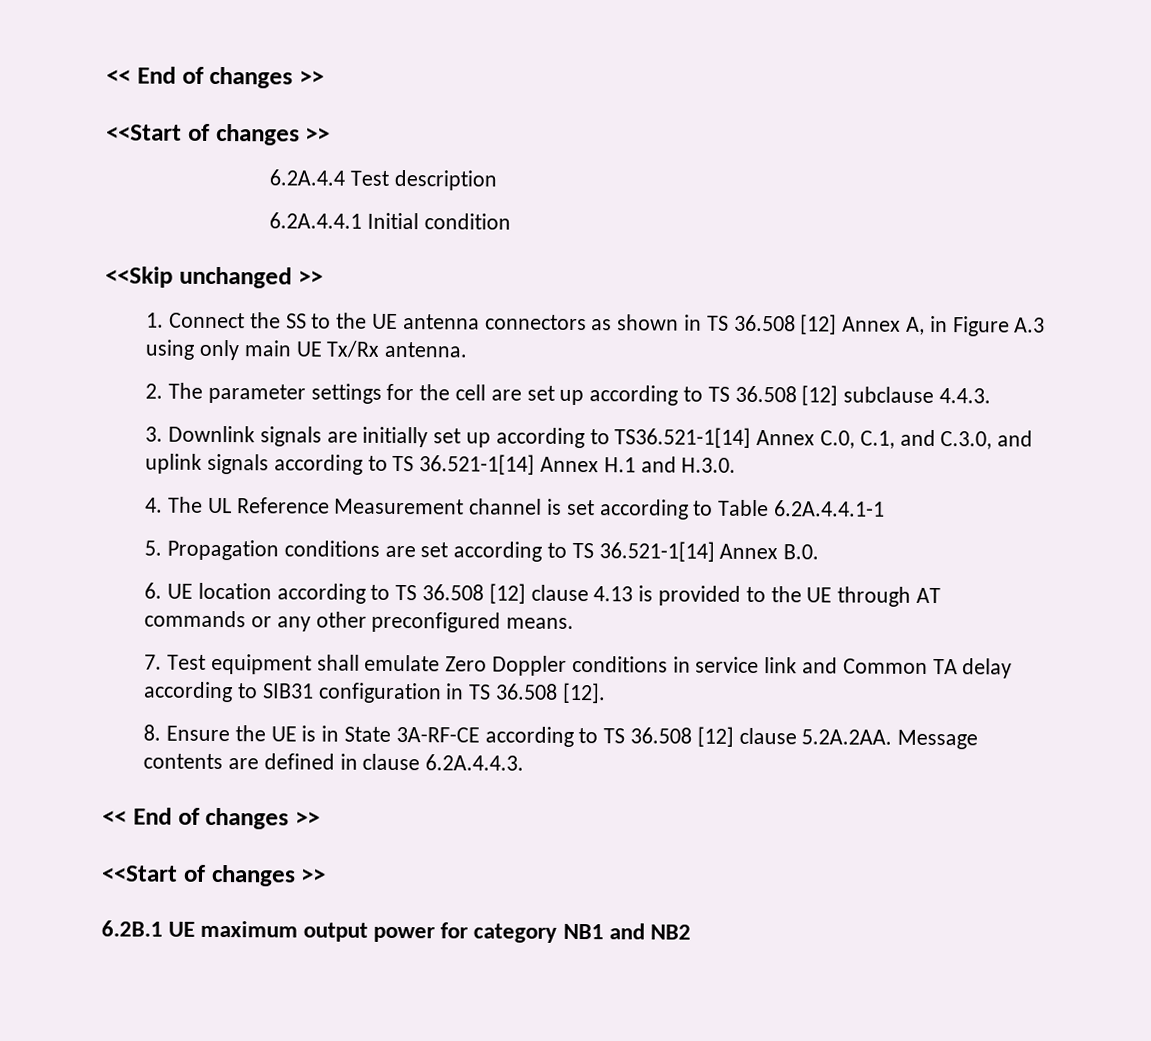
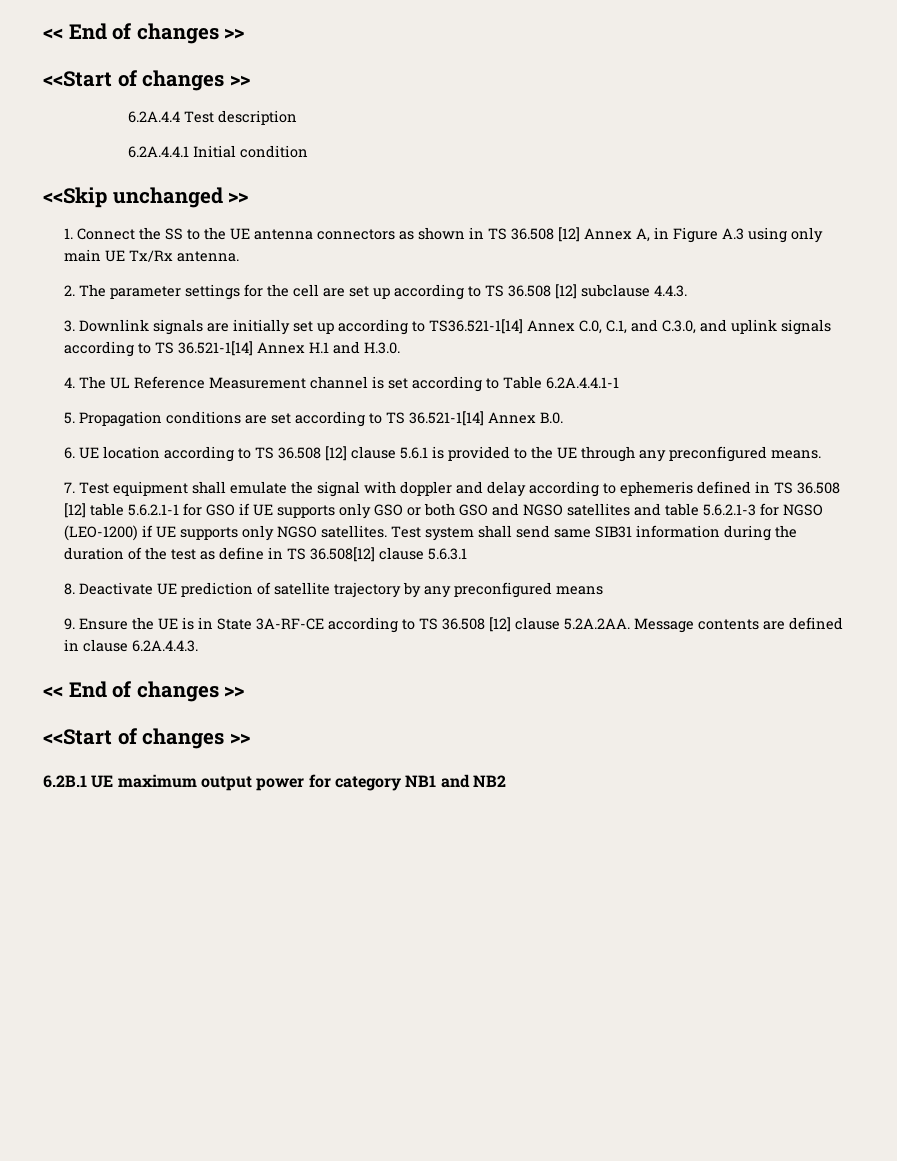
- 6. UE location according to TS 36.508 [12] clause 4.13 is provided to the UE through AT commands or any other preconfigured means.
+ 6. UE location according to TS 36.508 [12] clause 5.6.1 is provided to the UE through any preconfigured means.
- 7. Test equipment shall emulate Zero Doppler conditions in service link and Common TA delay according to SIB31 configuration in TS 36.508 [12].
- 8. Ensure the UE is in State 3A-RF-CE according to TS 36.508 [12] clause 5.2A.2AA. Message contents are defined in clause 6.2A.4.4.3.
+ 7. Test equipment shall emulate the signal with doppler and delay according to ephemeris defined in TS 36.508 [12] table 5.6.2.1-1 for GSO if UE supports only GSO or both GSO and NGSO satellites and table 5.6.2.1-3 for NGSO (LEO-1200) if UE supports only NGSO satellites. Test system shall send same SIB31 information during the duration of the test as define in TS 36.508[12] clause 5.6.3.1
+ 8. Deactivate UE prediction of satellite trajectory by any preconfigured means
+ 9. Ensure the UE is in State 3A-RF-CE according to TS 36.508 [12] clause 5.2A.2AA. Message contents are defined in clause 6.2A.4.4.3.

